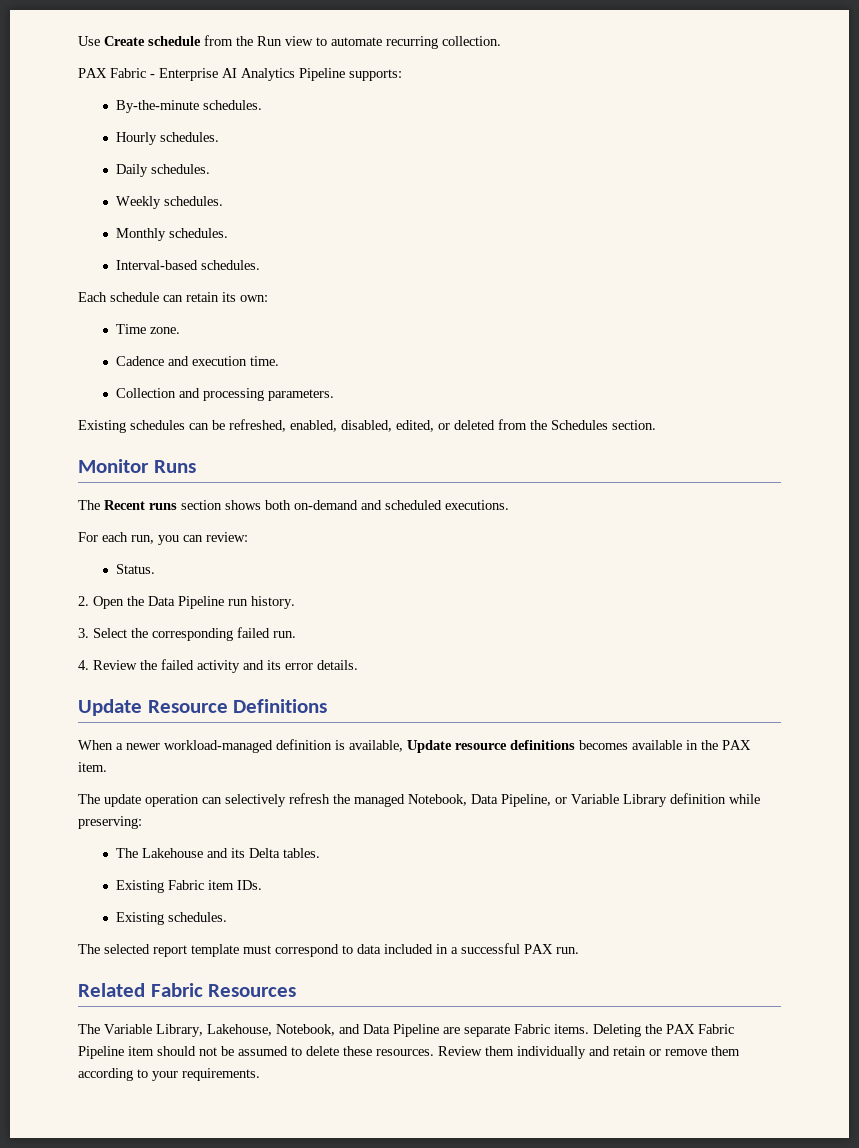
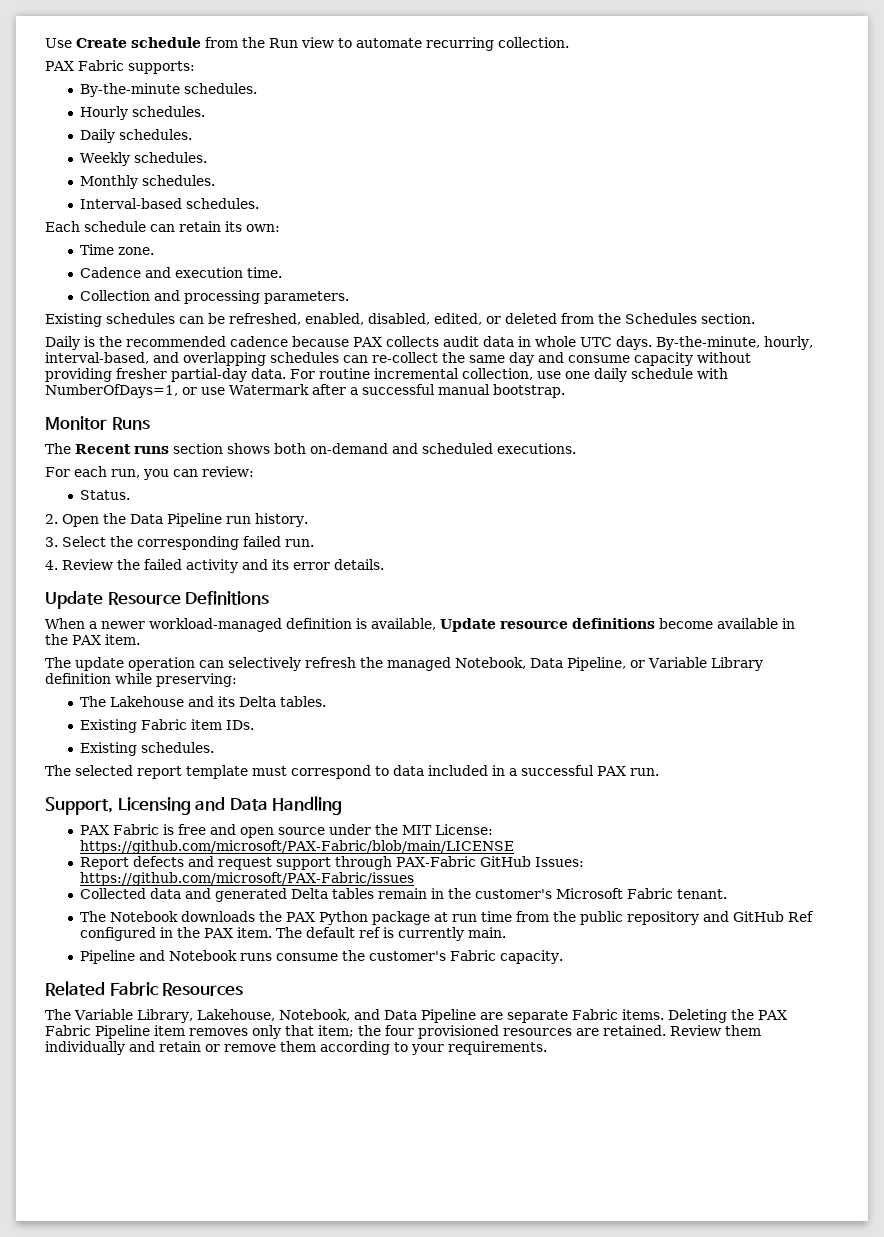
- PAX Fabric - Enterprise AI Analytics Pipeline supports:
+ PAX Fabric supports:
+ Daily is the recommended cadence because PAX collects audit data in whole UTC days. By-the-minute, hourly, interval-based, and overlapping schedules can re-collect the same day and consume capacity without providing fresher partial-day data. For routine incremental collection, use one daily schedule with NumberOfDays=1, or use Watermark after a successful manual bootstrap.
- When a newer workload-managed definition is available, Update resource definitions becomes available in the PAX item.
+ When a newer workload-managed definition is available, Update resource definitions become available in the PAX item.
+ Support, Licensing and Data Handling
+ PAX Fabric is free and open source under the MIT License: https://github.com/microsoft/PAX-Fabric/blob/main/LICENSE
+ Report defects and request support through PAX-Fabric GitHub Issues: https://github.com/microsoft/PAX-Fabric/issues
+ Collected data and generated Delta tables remain in the customer's Microsoft Fabric tenant.
+ The Notebook downloads the PAX Python package at run time from the public repository and GitHub Ref configured in the PAX item. The default ref is currently main.
+ Pipeline and Notebook runs consume the customer's Fabric capacity.
- Deleting the PAX Fabric Pipeline item should not be assumed to delete these resources.
+ Deleting the PAX Fabric Pipeline item removes only that item; the four provisioned resources are retained.

